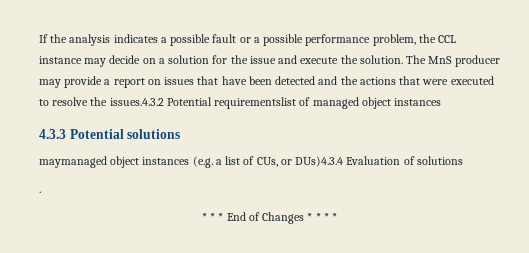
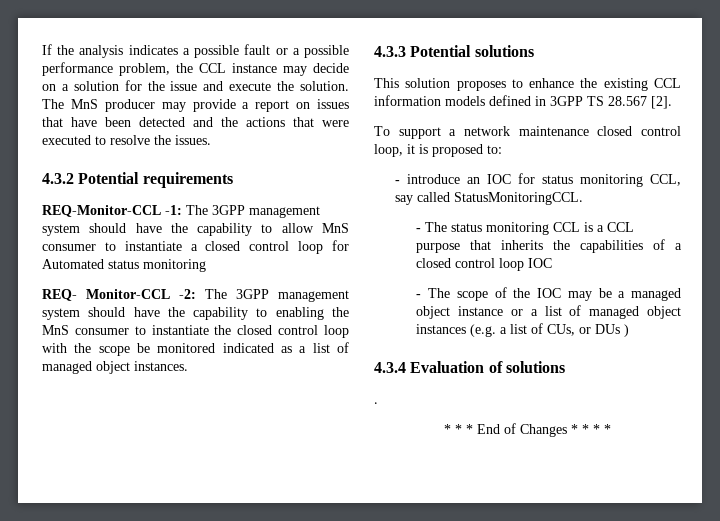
- The MnS producer may provide a report on issues that have been detected and the actions that were executed to resolve the issues.4.3.2 Potential requirementslist of managed object instances
+ The MnS producer may provide a report on issues that have been detected and the actions that were executed to resolve the issues.
+ 4.3.2 Potential requirements
+ REQ-Monitor-CCL -1: The 3GPP management system should have the capability to allow MnS consumer to instantiate a closed control loop for Automated status monitoring
+ REQ- Monitor-CCL -2: The 3GPP management system should have the capability to enabling the MnS consumer to instantiate the closed control loop with the scope be monitored indicated as a list of managed object instances.
- maymanaged object instances (e.g. a list of CUs, or DUs)4.3.4 Evaluation of solutions
+ This solution proposes to enhance the existing CCL information models defined in 3GPP TS 28.567 [2].
+ To support a network maintenance closed control loop, it is proposed to:
+ - introduce an IOC for status monitoring CCL, say called StatusMonitoringCCL.
+ - The status monitoring CCL is a CCL purpose that inherits the capabilities of a closed control loop IOC
+ - The scope of the IOC may be a managed object instance or a list of managed object instances (e.g. a list of CUs, or DUs )
+ 4.3.4 Evaluation of solutions

